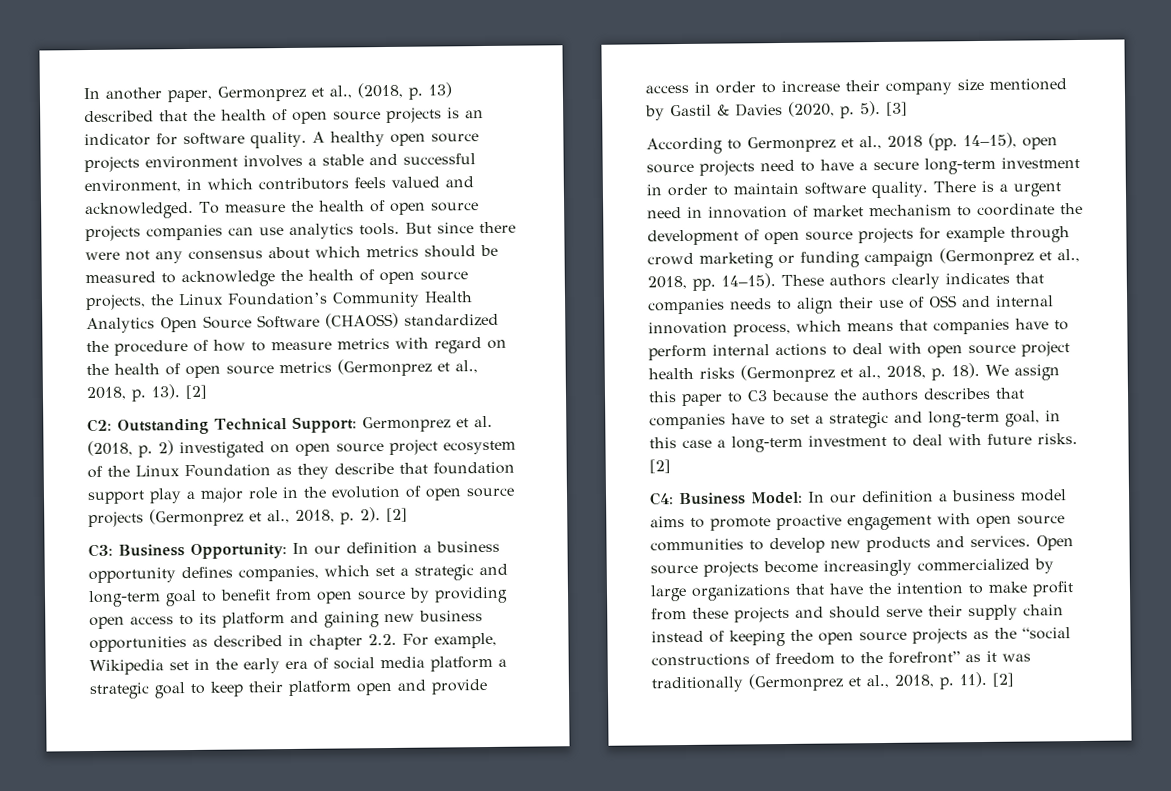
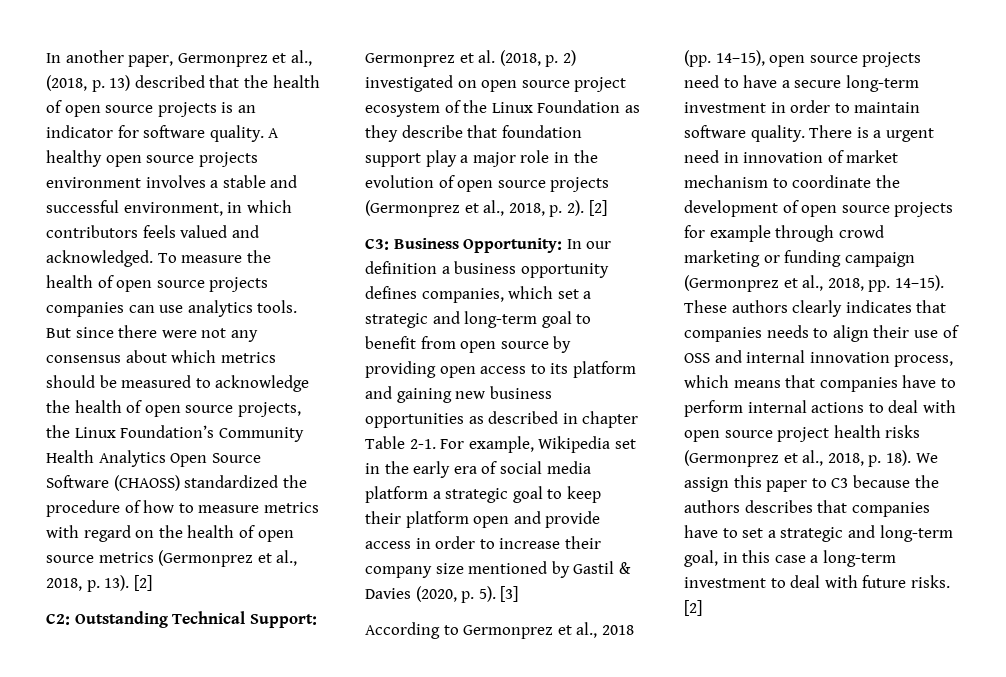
- In our definition a business opportunity defines companies, which set a strategic and long-term goal to benefit from open source by providing open access to its platform and gaining new business opportunities as described in chapter 2.2. For example, Wikipedia set in the early era of social media platform a strategic goal to keep their platform open and provide access in order to increase their company size mentioned by Gastil & Davies (2020, p. 5).
+ In our definition a business opportunity defines companies, which set a strategic and long-term goal to benefit from open source by providing open access to its platform and gaining new business opportunities as described in chapter Table 2-1. For example, Wikipedia set in the early era of social media platform a strategic goal to keep their platform open and provide access in order to increase their company size mentioned by Gastil & Davies (2020, p. 5).
- C4: Business Model: In our definition a business model aims to promote proactive engagement with open source communities to develop new products and services. Open source projects become increasingly commercialized by large organizations that have the intention to make profit from these projects and should serve their supply chain instead of keeping the open source projects as the “social constructions of freedom to the forefront” as it was traditionally (Germonprez et al., 2018, p. 11). [2]

